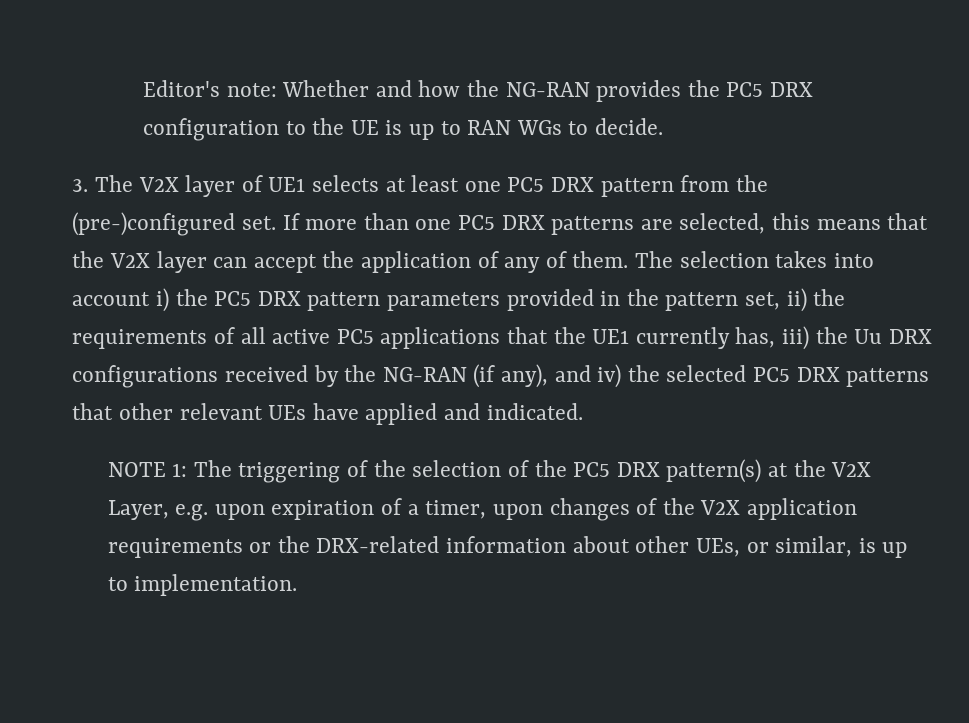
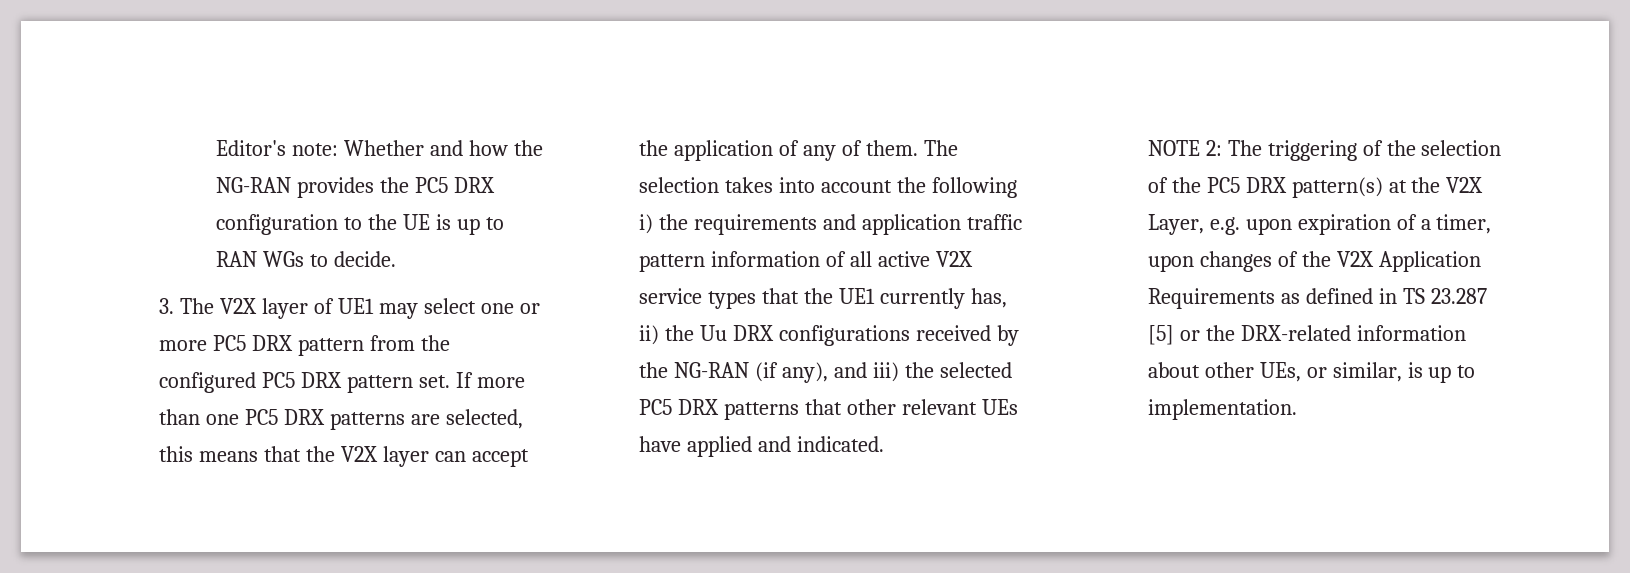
- 3. The V2X layer of UE1 selects at least one PC5 DRX pattern from the (pre-)configured set.
+ 3. The V2X layer of UE1 may select one or more PC5 DRX pattern from the configured PC5 DRX pattern set.
- The selection takes into account i) the PC5 DRX pattern parameters provided in the pattern set, ii) the requirements of all active PC5 applications that the UE1 currently has, iii) the Uu DRX configurations received by the NG-RAN (if any), and iv) the selected PC5 DRX patterns that other relevant UEs have applied and indicated.
+ The selection takes into account the following i) the requirements and application traffic pattern information of all active V2X service types that the UE1 currently has, ii) the Uu DRX configurations received by the NG-RAN (if any), and iii) the selected PC5 DRX patterns that other relevant UEs have applied and indicated.
- NOTE 1: The triggering of the selection of the PC5 DRX pattern(s) at the V2X Layer, e.g. upon expiration of a timer, upon changes of the V2X application requirements or the DRX-related information about other UEs, or similar, is up to implementation.
+ NOTE 2: The triggering of the selection of the PC5 DRX pattern(s) at the V2X Layer, e.g. upon expiration of a timer, upon changes of the V2X Application Requirements as defined in TS 23.287 [5] or the DRX-related information about other UEs, or similar, is up to implementation.

